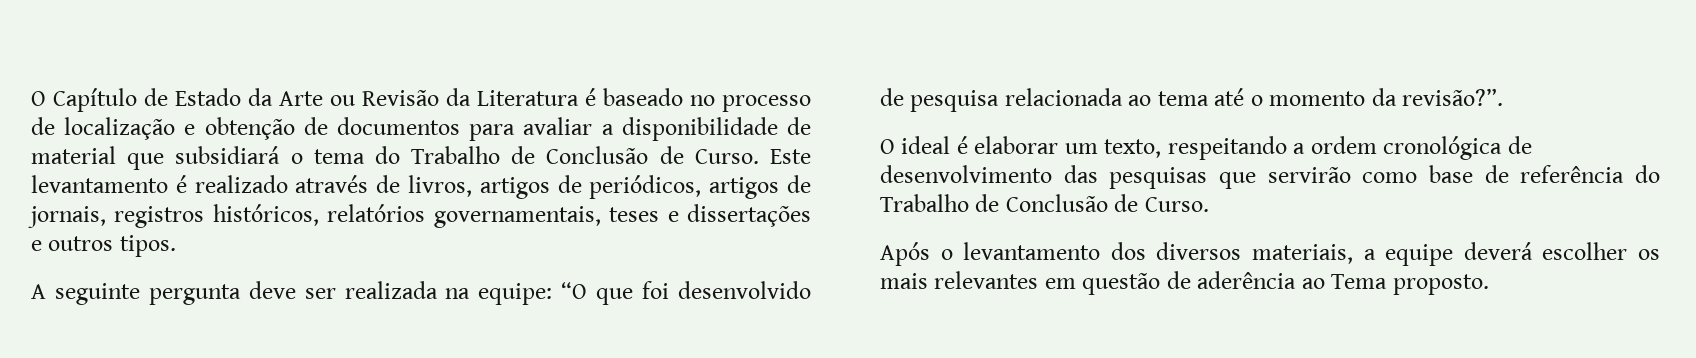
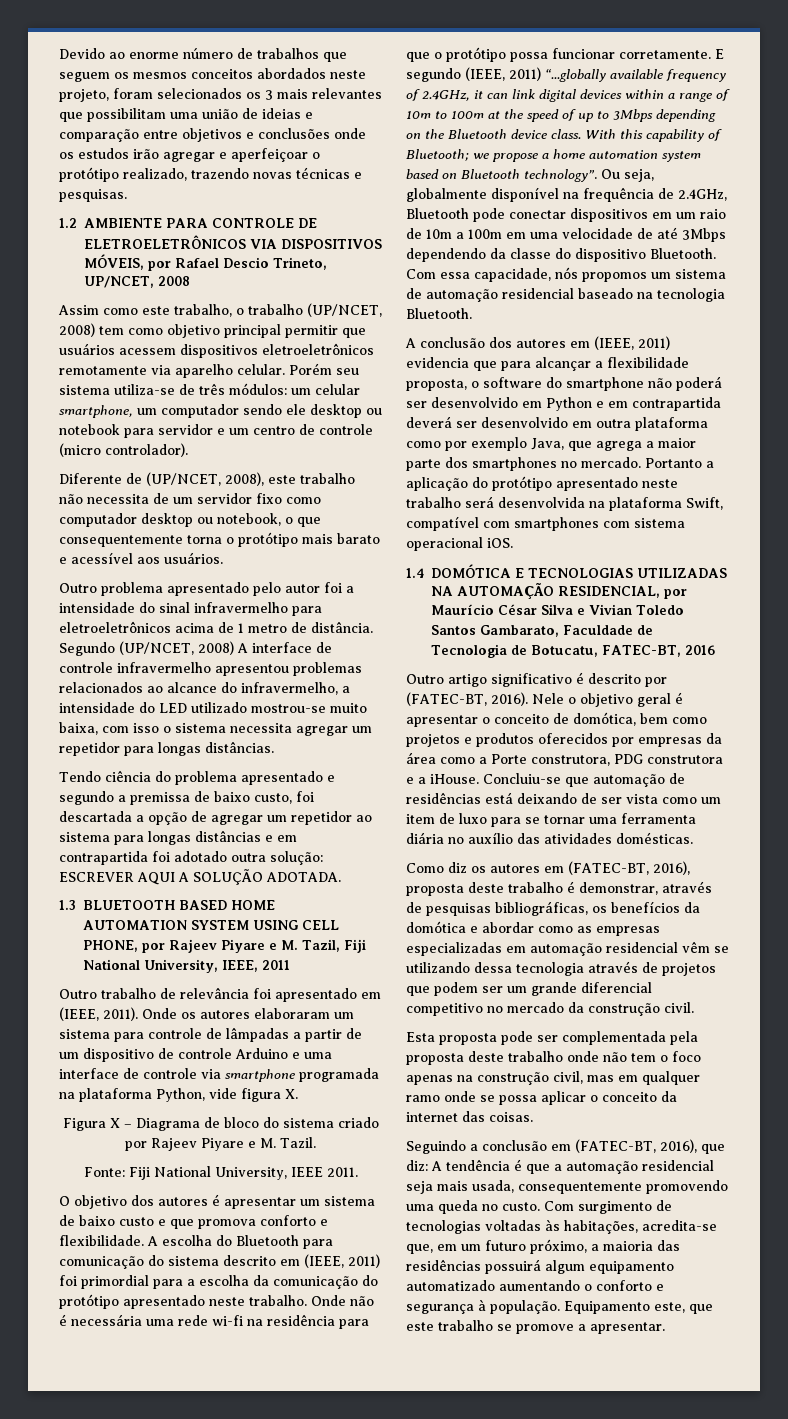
- O Capítulo de Estado da Arte ou Revisão da Literatura é baseado no processo de localização e obtenção de documentos para avaliar a disponibilidade de material que subsidiará o tema do Trabalho de Conclusão de Curso. Este levantamento é realizado através de livros, artigos de periódicos, artigos de jornais, registros históricos, relatórios governamentais, teses e dissertações e outros tipos.
- A seguinte pergunta deve ser realizada na equipe: “O que foi desenvolvido de pesquisa relacionada ao tema até o momento da revisão?”.
- O ideal é elaborar um texto, respeitando a ordem cronológica de desenvolvimento das pesquisas que servirão como base de referência do Trabalho de Conclusão de Curso.
- Após o levantamento dos diversos materiais, a equipe deverá escolher os mais relevantes em questão de aderência ao Tema proposto.
+ Devido ao enorme número de trabalhos que seguem os mesmos conceitos abordados neste projeto, foram selecionados os 3 mais relevantes que possibilitam uma união de ideias e comparação entre objetivos e conclusões onde os estudos irão agregar e aperfeiçoar o protótipo realizado, trazendo novas técnicas e pesquisas.
+ 1.2 AMBIENTE PARA CONTROLE DE ELETROELETRÔNICOS VIA DISPOSITIVOS MÓVEIS, por Rafael Descio Trineto, UP/NCET, 2008
+ Assim como este trabalho, o trabalho (UP/NCET, 2008) tem como objetivo principal permitir que usuários acessem dispositivos eletroeletrônicos remotamente via aparelho celular. Porém seu sistema utiliza-se de três módulos: um celular smartphone, um computador sendo ele desktop ou notebook para servidor e um centro de controle (micro controlador).
+ Diferente de (UP/NCET, 2008), este trabalho não necessita de um servidor fixo como computador desktop ou notebook, o que consequentemente torna o protótipo mais barato e acessível aos usuários.
+ Outro problema apresentado pelo autor foi a intensidade do sinal infravermelho para eletroeletrônicos acima de 1 metro de distância. Segundo (UP/NCET, 2008) A interface de controle infravermelho apresentou problemas relacionados ao alcance do infravermelho, a intensidade do LED utilizado mostrou-se muito baixa, com isso o sistema necessita agregar um repetidor para longas distâncias.
+ Tendo ciência do problema apresentado e segundo a premissa de baixo custo, foi descartada a opção de agregar um repetidor ao sistema para longas distâncias e em contrapartida foi adotado outra solução: ESCREVER AQUI A SOLUÇÃO ADOTADA.
+ 1.3 BLUETOOTH BASED HOME AUTOMATION SYSTEM USING CELL PHONE, por Rajeev Piyare e M. Tazil, Fiji National University, IEEE, 2011
+ Outro trabalho de relevância foi apresentado em (IEEE, 2011). Onde os autores elaboraram um sistema para controle de lâmpadas a partir de um dispositivo de controle Arduino e uma interface de controle via smartphone programada na plataforma Python, vide figura X.
+ Figura X – Diagrama de bloco do sistema criado por Rajeev Piyare e M. Tazil.
+ Fonte: Fiji National University, IEEE 2011.
+ O objetivo dos autores é apresentar um sistema de baixo custo e que promova conforto e flexibilidade. A escolha do Bluetooth para comunicação do sistema descrito em (IEEE, 2011) foi primordial para a escolha da comunicação do protótipo apresentado neste trabalho. Onde não é necessária uma rede wi-fi na residência para que o protótipo possa funcionar corretamente. E segundo (IEEE, 2011) “...globally available frequency of 2.4GHz, it can link digital devices within a range of 10m to 100m at the speed of up to 3Mbps depending on the Bluetooth device class. With this capability of Bluetooth; we propose a home automation system based on Bluetooth technology”. Ou seja, globalmente disponível na frequência de 2.4GHz, Bluetooth pode conectar dispositivos em um raio de 10m a 100m em uma velocidade de até 3Mbps dependendo da classe do dispositivo Bluetooth. Com essa capacidade, nós propomos um sistema de automação residencial baseado na tecnologia Bluetooth.
+ A conclusão dos autores em (IEEE, 2011) evidencia que para alcançar a flexibilidade proposta, o software do smartphone não poderá ser desenvolvido em Python e em contrapartida deverá ser desenvolvido em outra plataforma como por exemplo Java, que agrega a maior parte dos smartphones no mercado. Portanto a aplicação do protótipo apresentado neste trabalho será desenvolvida na plataforma Swift, compatível com smartphones com sistema operacional iOS.
+ 1.4 DOMÓTICA E TECNOLOGIAS UTILIZADAS NA AUTOMAÇÃO RESIDENCIAL, por Maurício César Silva e Vivian Toledo Santos Gambarato, Faculdade de Tecnologia de Botucatu, FATEC-BT, 2016
+ Outro artigo significativo é descrito por (FATEC-BT, 2016). Nele o objetivo geral é apresentar o conceito de domótica, bem como projetos e produtos oferecidos por empresas da área como a Porte construtora, PDG construtora e a iHouse. Concluiu-se que automação de residências está deixando de ser vista como um item de luxo para se tornar uma ferramenta diária no auxílio das atividades domésticas.
+ Como diz os autores em (FATEC-BT, 2016), proposta deste trabalho é demonstrar, através de pesquisas bibliográficas, os benefícios da domótica e abordar como as empresas especializadas em automação residencial vêm se utilizando dessa tecnologia através de projetos que podem ser um grande diferencial competitivo no mercado da construção civil.
+ Esta proposta pode ser complementada pela proposta deste trabalho onde não tem o foco apenas na construção civil, mas em qualquer ramo onde se possa aplicar o conceito da internet das coisas.
+ Seguindo a conclusão em (FATEC-BT, 2016), que diz: A tendência é que a automação residencial seja mais usada, consequentemente promovendo uma queda no custo. Com surgimento de tecnologias voltadas às habitações, acredita-se que, em um futuro próximo, a maioria das residências possuirá algum equipamento automatizado aumentando o conforto e segurança à população. Equipamento este, que este trabalho se promove a apresentar.

